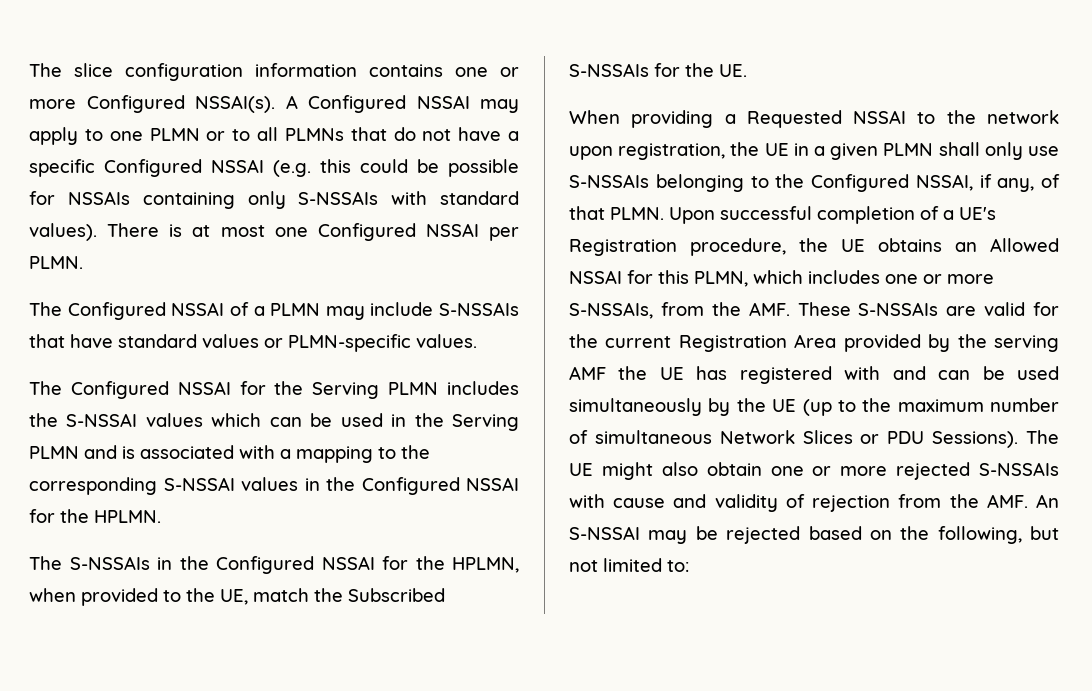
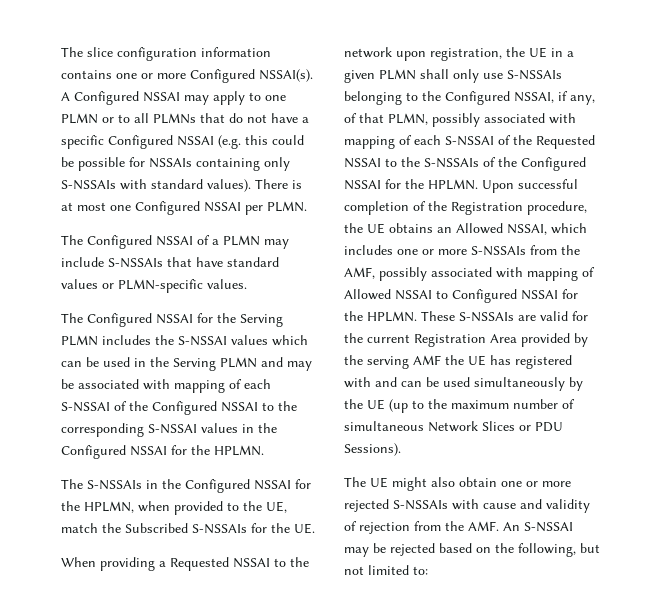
- The Configured NSSAI for the Serving PLMN includes the S-NSSAI values which can be used in the Serving PLMN and is associated with a mapping to the corresponding S-NSSAI values in the Configured NSSAI for the HPLMN.
+ The Configured NSSAI for the Serving PLMN includes the S-NSSAI values which can be used in the Serving PLMN and may be associated with mapping of each S-NSSAI of the Configured NSSAI to the corresponding S-NSSAI values in the Configured NSSAI for the HPLMN.
- When providing a Requested NSSAI to the network upon registration, the UE in a given PLMN shall only use S-NSSAIs belonging to the Configured NSSAI, if any, of that PLMN.
+ When providing a Requested NSSAI to the network upon registration, the UE in a given PLMN shall only use S-NSSAIs belonging to the Configured NSSAI, if any, of that PLMN, possibly associated with mapping of each S-NSSAI of the Requested NSSAI to the S-NSSAIs of the Configured NSSAI for the HPLMN.
- Upon successful completion of a UE's Registration procedure, the UE obtains an Allowed NSSAI for this PLMN, which includes one or more S-NSSAIs, from the AMF. These S-NSSAIs are valid for the current Registration Area provided by the serving AMF the UE has registered with and can be used simultaneously by the UE (up to the maximum number of simultaneous Network Slices or PDU Sessions). The UE might also obtain one or more rejected S-NSSAIs with cause and validity of rejection from the AMF. An S-NSSAI may be rejected based on the following, but not limited to:
+ Upon successful completion of the Registration procedure, the UE obtains an Allowed NSSAI, which includes one or more S-NSSAIs from the AMF, possibly associated with mapping of Allowed NSSAI to Configured NSSAI for the HPLMN. These S-NSSAIs are valid for the current Registration Area provided by the serving AMF the UE has registered with and can be used simultaneously by the UE (up to the maximum number of simultaneous Network Slices or PDU Sessions).
+ The UE might also obtain one or more rejected S-NSSAIs with cause and validity of rejection from the AMF. An S-NSSAI may be rejected based on the following, but not limited to:

